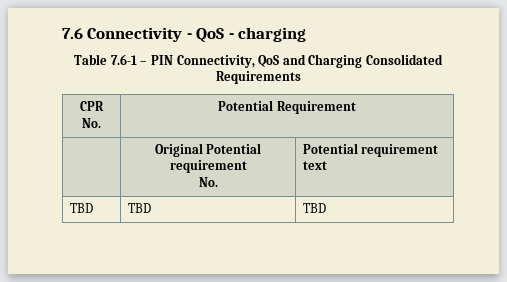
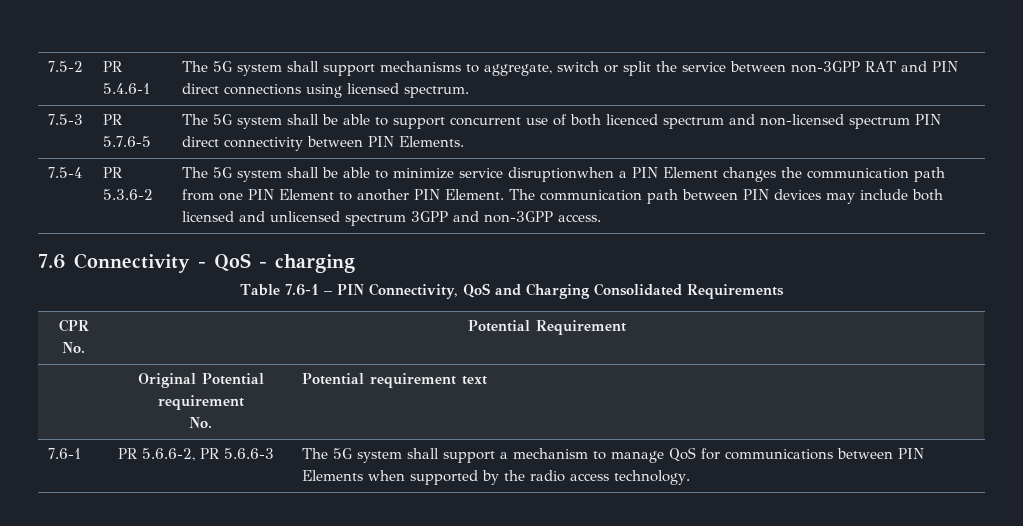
+ 7.5-2 | PR 5.4.6-1 | The 5G system shall support mechanisms to aggregate, switch or split the service between non-3GPP RAT and PIN direct connections using licensed spectrum.
+ 7.5-3 | PR 5.7.6-5 | The 5G system shall be able to support concurrent use of both licenced spectrum and non-licensed spectrum PIN direct connectivity between PIN Elements.
+ 7.5-4 | PR 5.3.6-2 | The 5G system shall be able to minimize service disruptionwhen a PIN Element changes the communication path from one PIN Element to another PIN Element. The communication path between PIN devices may include both licensed and unlicensed spectrum 3GPP and non-3GPP access.
- TBD | TBD | TBD
+ 7.6-1 | PR 5.6.6-2, PR 5.6.6-3 | The 5G system shall support a mechanism to manage QoS for communications between PIN Elements when supported by the radio access technology.

